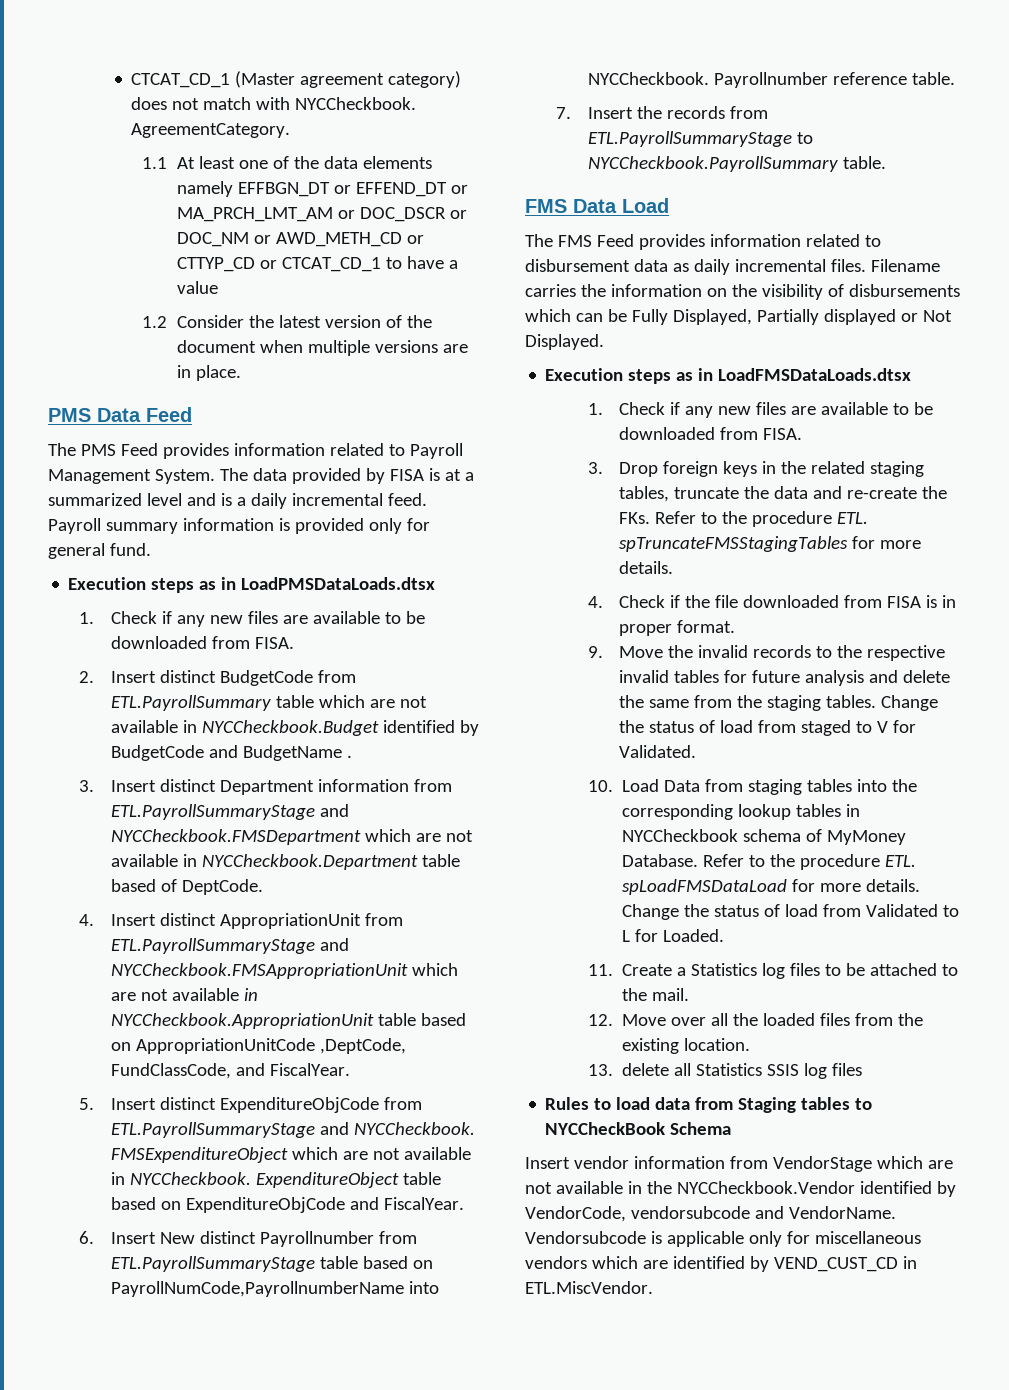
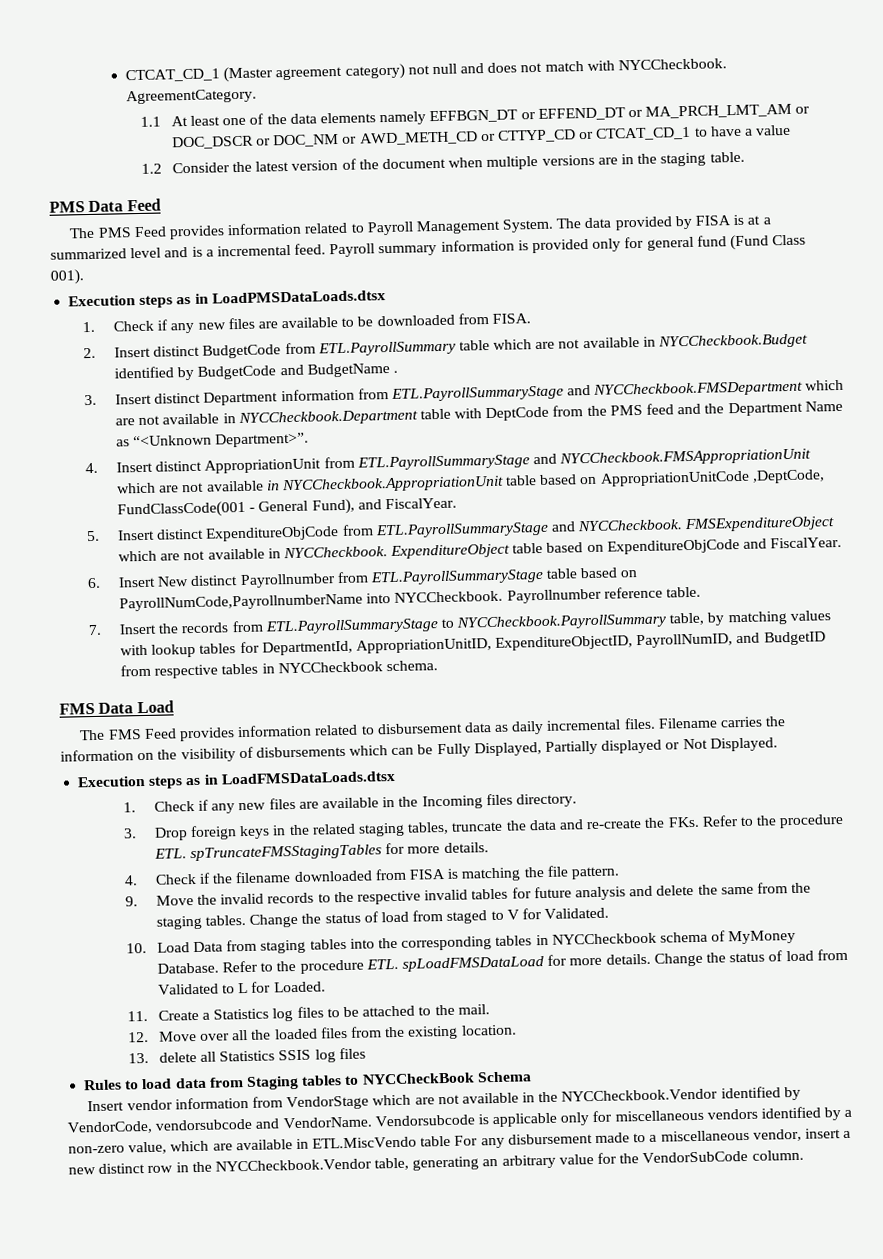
- CTCAT_CD_1 (Master agreement category) does not match with NYCCheckbook.
+ CTCAT_CD_1 (Master agreement category) not null and does not match with NYCCheckbook.
- 1.2 Consider the latest version of the document when multiple versions are in place.
+ 1.2 Consider the latest version of the document when multiple versions are in the staging table.
- The data provided by FISA is at a summarized level and is a daily incremental feed.
+ The data provided by FISA is at a summarized level and is a incremental feed.
- Payroll summary information is provided only for general fund.
+ Payroll summary information is provided only for general fund (Fund Class 001).
- 3. Insert distinct Department information from ETL.PayrollSummaryStage and NYCCheckbook.FMSDepartment which are not available in NYCCheckbook.Department table based of DeptCode.
+ 3. Insert distinct Department information from ETL.PayrollSummaryStage and NYCCheckbook.FMSDepartment which are not available in NYCCheckbook.Department table with DeptCode from the PMS feed and the Department Name as “<Unknown Department>”.
- 4. Insert distinct AppropriationUnit from ETL.PayrollSummaryStage and NYCCheckbook.FMSAppropriationUnit which are not available in NYCCheckbook.AppropriationUnit table based on AppropriationUnitCode ,DeptCode, FundClassCode, and FiscalYear.
+ 4. Insert distinct AppropriationUnit from ETL.PayrollSummaryStage and NYCCheckbook.FMSAppropriationUnit which are not available in NYCCheckbook.AppropriationUnit table based on AppropriationUnitCode ,DeptCode, FundClassCode(001 - General Fund), and FiscalYear.
- 7. Insert the records from ETL.PayrollSummaryStage to NYCCheckbook.PayrollSummary table.
+ 7. Insert the records from ETL.PayrollSummaryStage to NYCCheckbook.PayrollSummary table, by matching values with lookup tables for DepartmentId, AppropriationUnitID, ExpenditureObjectID, PayrollNumID, and BudgetID from respective tables in NYCCheckbook schema.
  Execution steps as in LoadFMSDataLoads.dtsx
- 1. Check if any new files are available to be downloaded from FISA.
+ 1. Check if any new files are available in the Incoming files directory.
- 4. Check if the file downloaded from FISA is in proper format.
+ 4. Check if the filename downloaded from FISA is matching the file pattern.
- 10. Load Data from staging tables into the corresponding lookup tables in NYCCheckbook schema of MyMoney Database.
+ 10. Load Data from staging tables into the corresponding tables in NYCCheckbook schema of MyMoney Database.
- Vendorsubcode is applicable only for miscellaneous vendors which are identified by VEND_CUST_CD in ETL.MiscVendor.
+ Vendorsubcode is applicable only for miscellaneous vendors identified by a non-zero value, which are available in ETL.MiscVendo table For any disbursement made to a miscellaneous vendor, insert a new distinct row in the NYCCheckbook.Vendor table, generating an arbitrary value for the VendorSubCode column.

